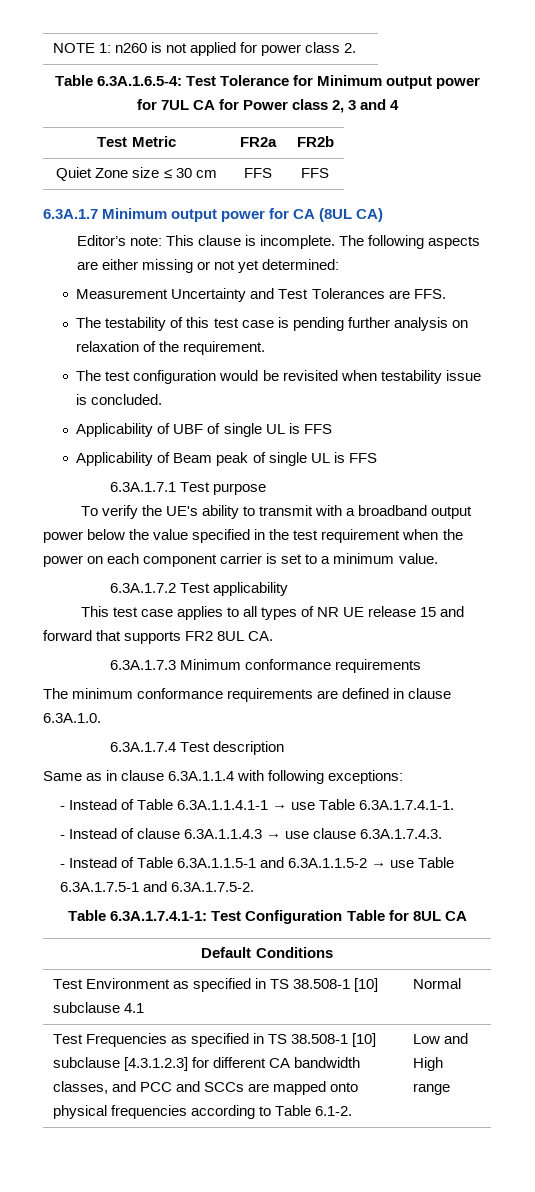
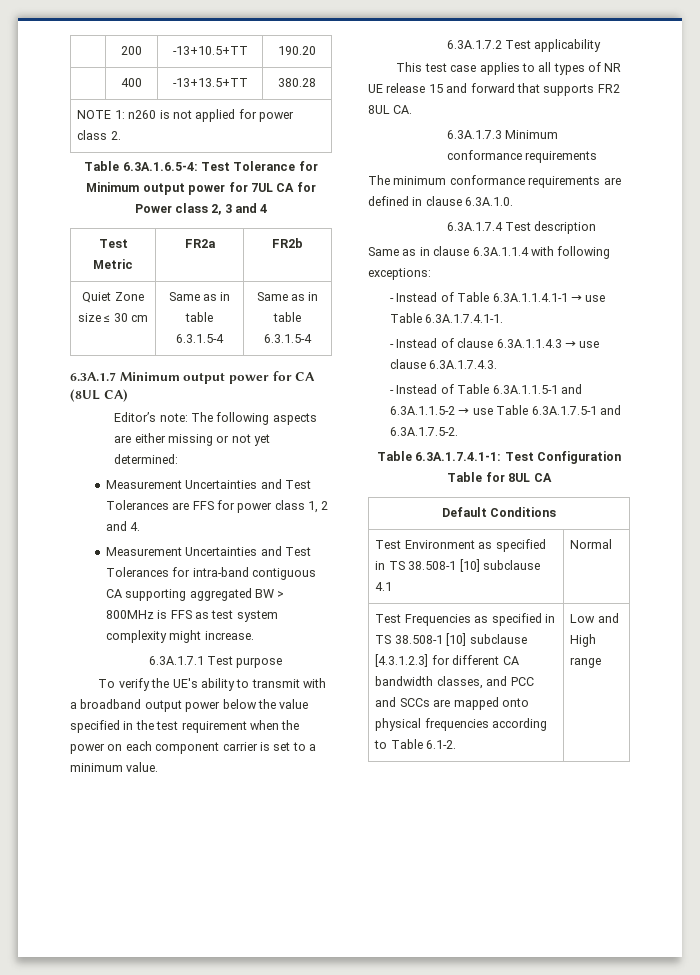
+ | 200 | -13+10.5+TT | 190.20
+ | 400 | -13+13.5+TT | 380.28
- Quiet Zone size ≤ 30 cm | FFS | FFS
+ Quiet Zone size ≤ 30 cm | Same as in table 6.3.1.5-4 | Same as in table 6.3.1.5-4
- Editor’s note: This clause is incomplete. The following aspects are either missing or not yet determined:
+ Editor’s note: The following aspects are either missing or not yet determined:
- Measurement Uncertainty and Test Tolerances are FFS.
- The testability of this test case is pending further analysis on relaxation of the requirement.
- The test configuration would be revisited when testability issue is concluded.
- Applicability of UBF of single UL is FFS
- Applicability of Beam peak of single UL is FFS
+ Measurement Uncertainties and Test Tolerances are FFS for power class 1, 2 and 4.
+ Measurement Uncertainties and Test Tolerances for intra-band contiguous CA supporting aggregated BW > 800MHz is FFS as test system complexity might increase.

